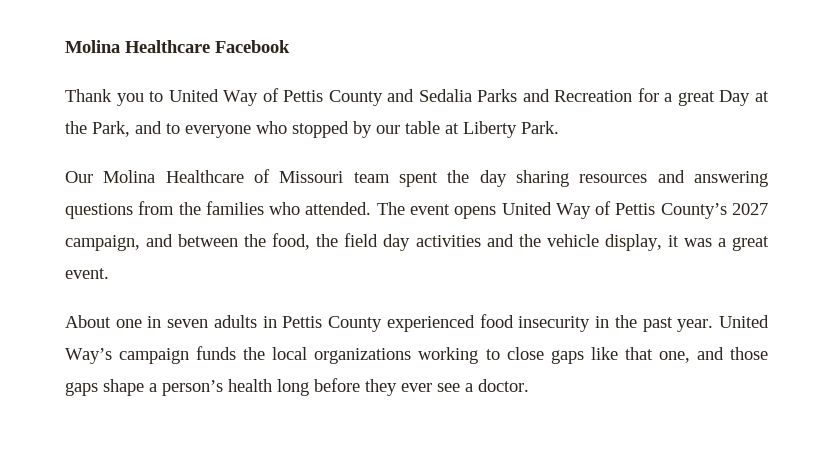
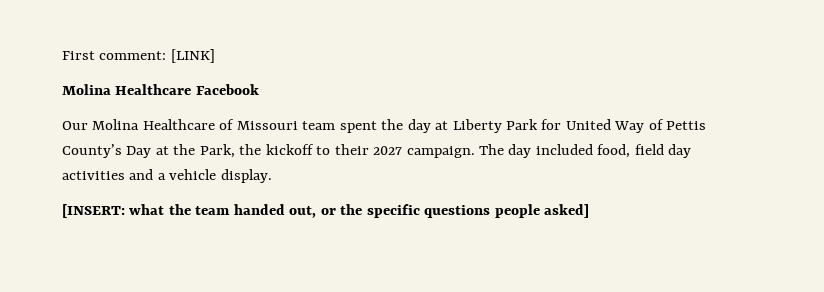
+ First comment: [LINK]
- Thank you to United Way of Pettis County and Sedalia Parks and Recreation for a great Day at the Park, and to everyone who stopped by our table at Liberty Park.
- Our Molina Healthcare of Missouri team spent the day sharing resources and answering questions from the families who attended. The event opens United Way of Pettis County’s 2027 campaign, and between the food, the field day activities and the vehicle display, it was a great event.
- About one in seven adults in Pettis County experienced food insecurity in the past year. United Way’s campaign funds the local organizations working to close gaps like that one, and those gaps shape a person’s health long before they ever see a doctor.
+ Our Molina Healthcare of Missouri team spent the day at Liberty Park for United Way of Pettis County’s Day at the Park, the kickoff to their 2027 campaign. The day included food, field day activities and a vehicle display.
+ [INSERT: what the team handed out, or the specific questions people asked]

